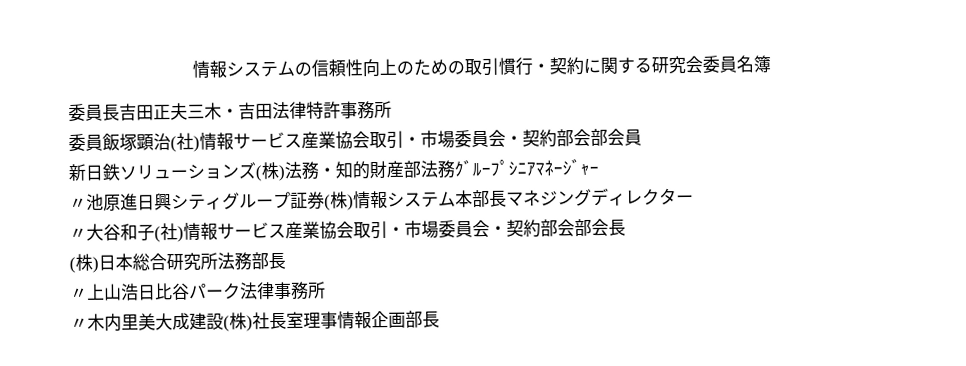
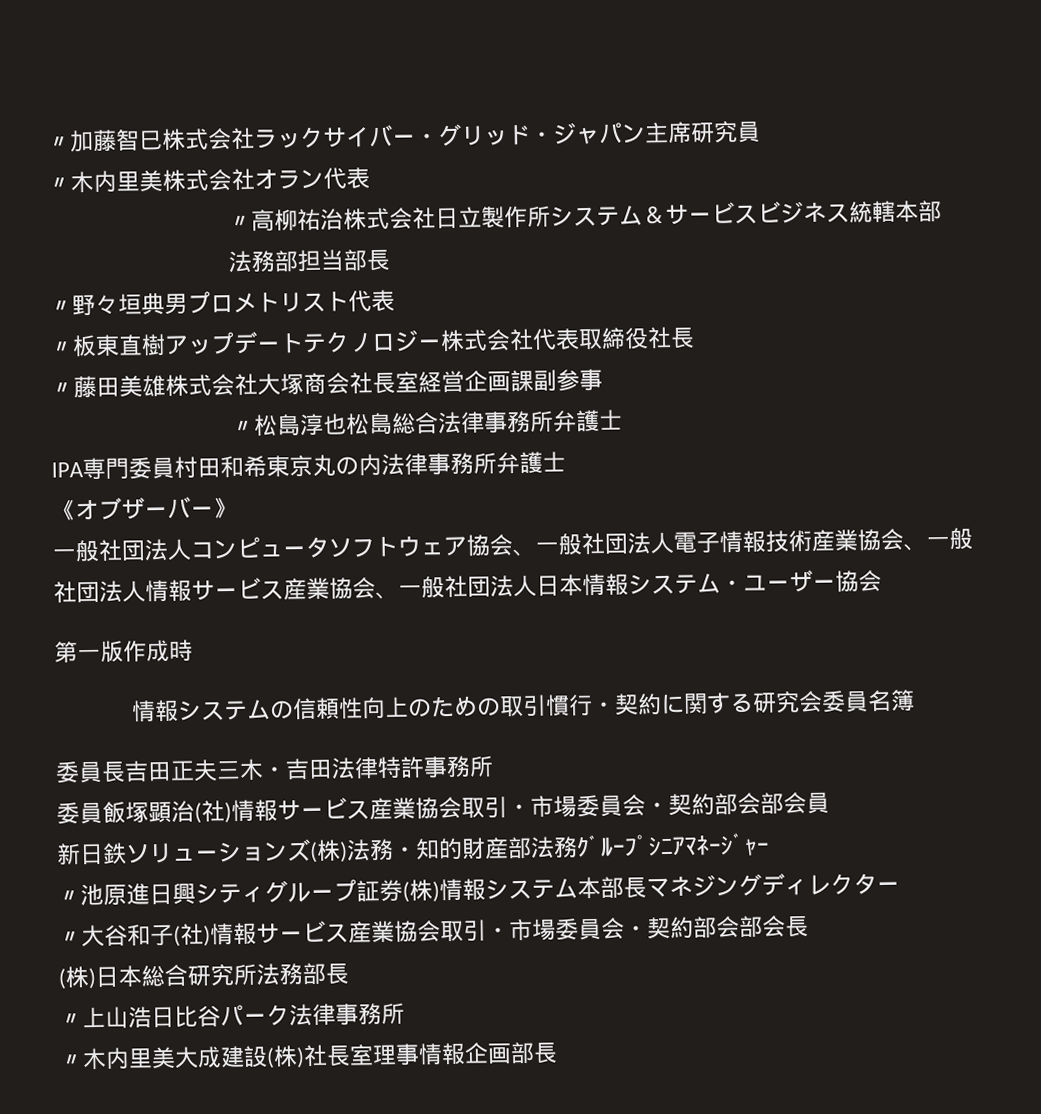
+ 〃加藤智巳株式会社ラックサイバー・グリッド・ジャパン主席研究員
+ 〃木内里美株式会社オラン代表
+ 〃高柳祐治株式会社日立製作所システム＆サービスビジネス統轄本部
+ 法務部担当部長
+ 〃野々垣典男プロメトリスト代表
+ 〃板東直樹アップデートテクノロジー株式会社代表取締役社長
+ 〃藤田美雄株式会社大塚商会社長室経営企画課副参事
+ 〃松島淳也松島総合法律事務所弁護士
+ IPA専門委員村田和希東京丸の内法律事務所弁護士
+ 《オブザーバー》
+ 一般社団法人コンピュータソフトウェア協会、一般社団法人電子情報技術産業協会、一般社団法人情報サービス産業協会、一般社団法人日本情報システム・ユーザー協会
+ 第一版作成時

